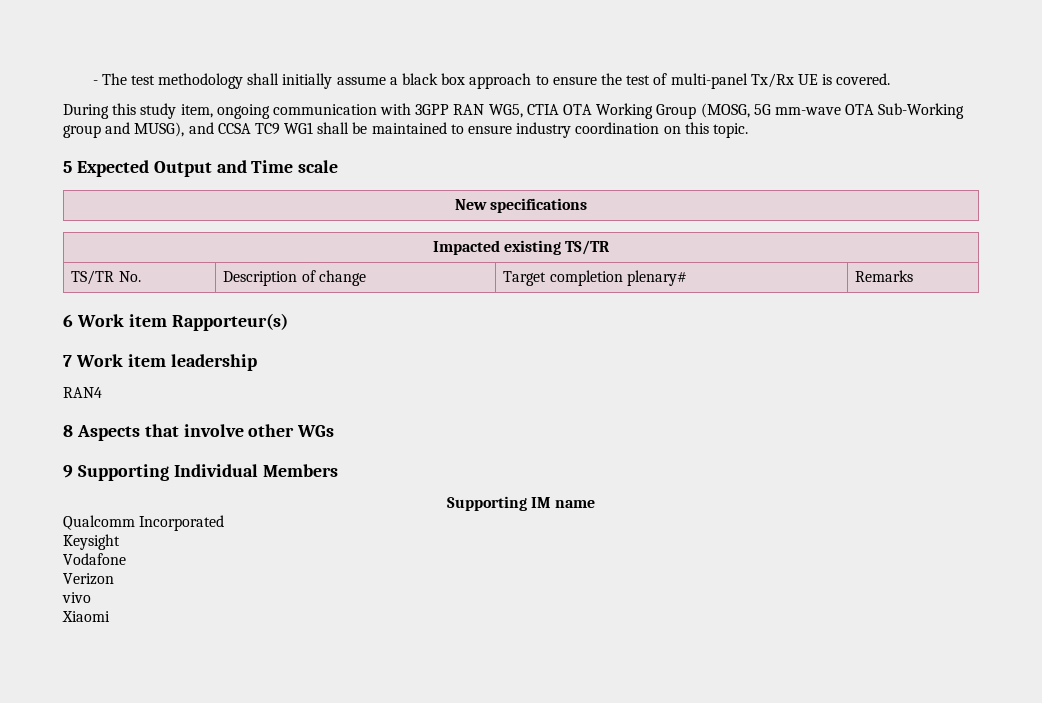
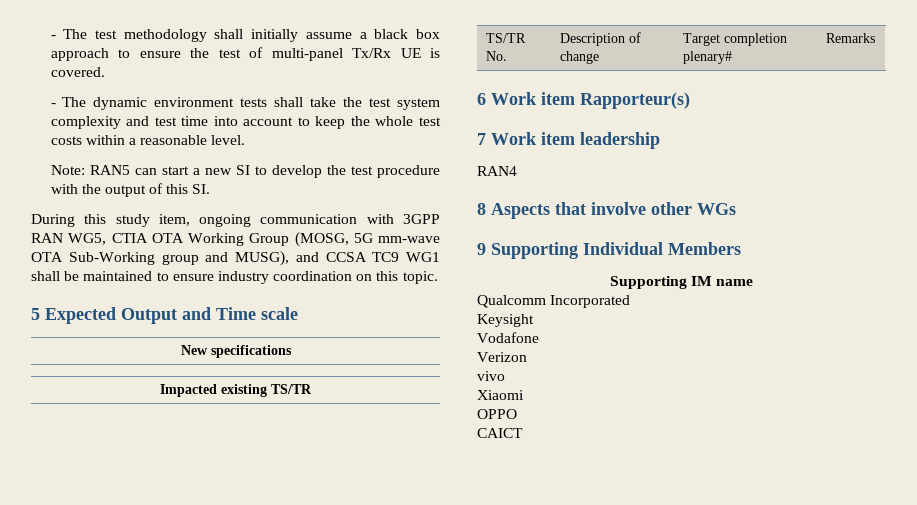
+ - The dynamic environment tests shall take the test system complexity and test time into account to keep the whole test costs within a reasonable level.
+ Note: RAN5 can start a new SI to develop the test procedure with the output of this SI.
+ OPPO
+ CAICT

